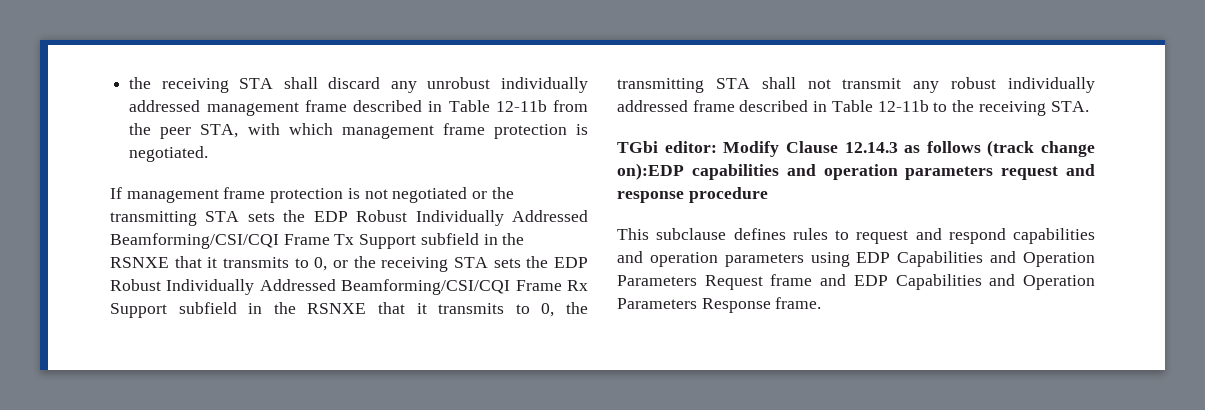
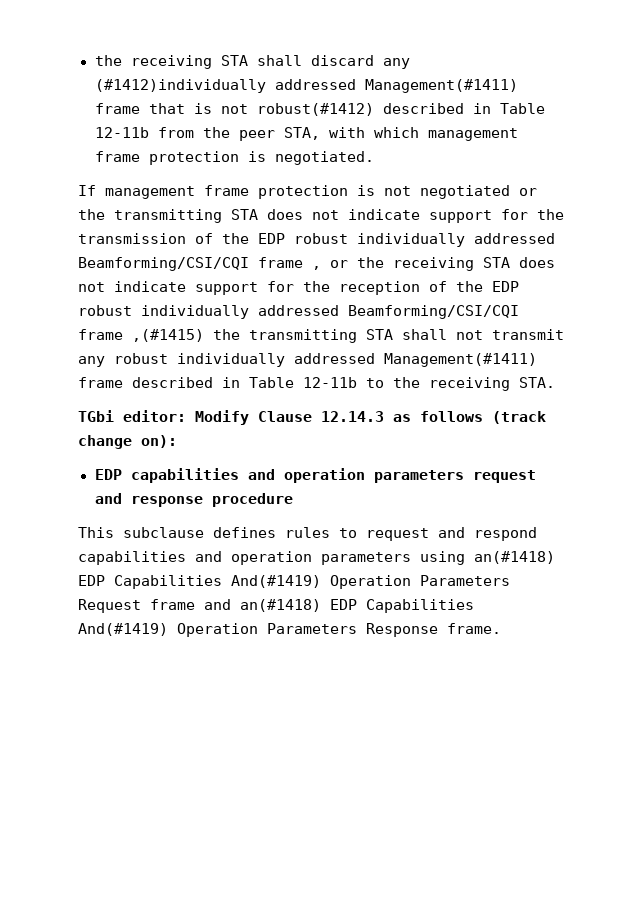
- the receiving STA shall discard any unrobust individually addressed management frame described in Table 12-11b from the peer STA, with which management frame protection is negotiated.
+ the receiving STA shall discard any (#1412)individually addressed Management(#1411) frame that is not robust(#1412) described in Table 12-11b from the peer STA, with which management frame protection is negotiated.
- If management frame protection is not negotiated or the transmitting STA sets the EDP Robust Individually Addressed Beamforming/CSI/CQI Frame Tx Support subfield in the RSNXE that it transmits to 0, or the receiving STA sets the EDP Robust Individually Addressed Beamforming/CSI/CQI Frame Rx Support subfield in the RSNXE that it transmits to 0, the transmitting STA shall not transmit any robust individually addressed frame described in Table 12-11b to the receiving STA.
+ If management frame protection is not negotiated or the transmitting STA does not indicate support for the transmission of the EDP robust individually addressed Beamforming/CSI/CQI frame , or the receiving STA does not indicate support for the reception of the EDP robust individually addressed Beamforming/CSI/CQI frame ,(#1415) the transmitting STA shall not transmit any robust individually addressed Management(#1411) frame described in Table 12-11b to the receiving STA.
- TGbi editor: Modify Clause 12.14.3 as follows (track change on):EDP capabilities and operation parameters request and response procedure
+ TGbi editor: Modify Clause 12.14.3 as follows (track change on):
+ EDP capabilities and operation parameters request and response procedure
- This subclause defines rules to request and respond capabilities and operation parameters using EDP Capabilities and Operation Parameters Request frame and EDP Capabilities and Operation Parameters Response frame.
+ This subclause defines rules to request and respond capabilities and operation parameters using an(#1418) EDP Capabilities And(#1419) Operation Parameters Request frame and an(#1418) EDP Capabilities And(#1419) Operation Parameters Response frame.

